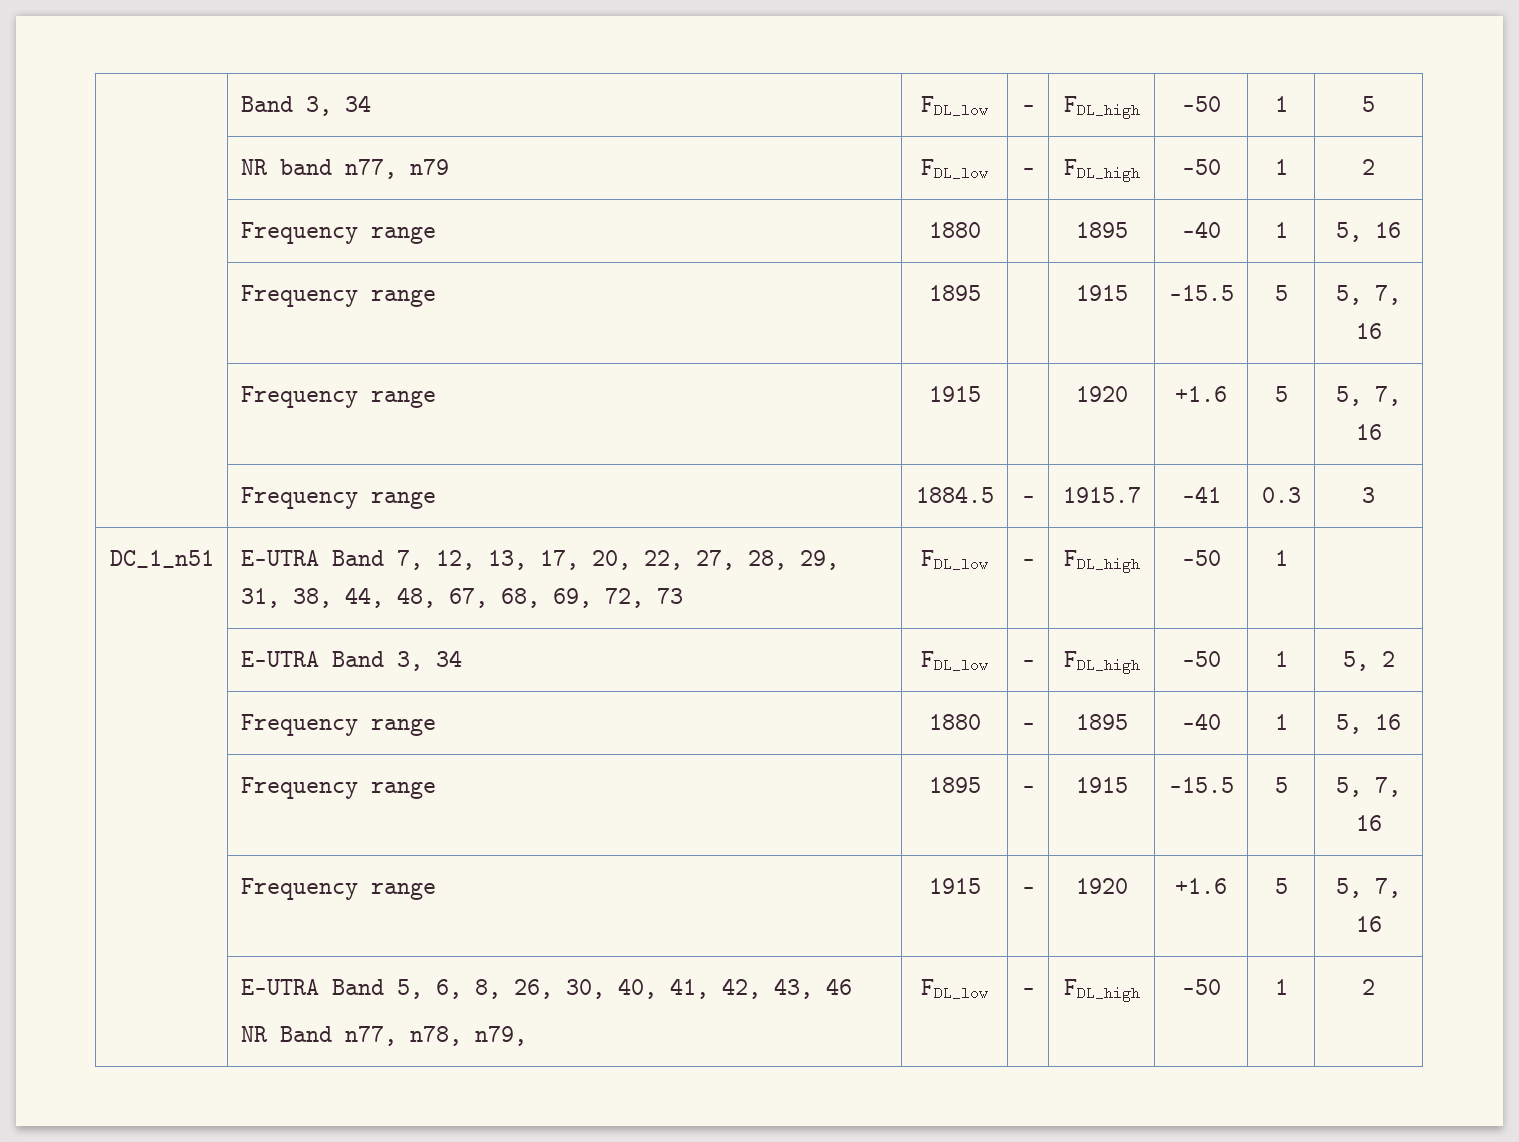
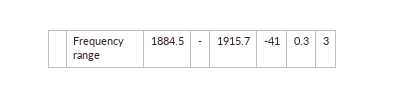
- | Band 3, 34 | FDL_low | - | FDL_high | -50 | 1 | 5
- | NR band n77, n79 | FDL_low | - | FDL_high | -50 | 1 | 2
- | Frequency range | 1880 | | 1895 | -40 | 1 | 5, 16
- | Frequency range | 1895 | | 1915 | -15.5 | 5 | 5, 7, 16
- | Frequency range | 1915 | | 1920 | +1.6 | 5 | 5, 7, 16
- DC_1_n51 | E-UTRA Band 7, 12, 13, 17, 20, 22, 27, 28, 29, 31, 38, 44, 48, 67, 68, 69, 72, 73 | FDL_low | - | FDL_high | -50 | 1 |
- | E-UTRA Band 3, 34 | FDL_low | - | FDL_high | -50 | 1 | 5, 2
- | Frequency range | 1880 | - | 1895 | -40 | 1 | 5, 16
- | Frequency range | 1895 | - | 1915 | -15.5 | 5 | 5, 7, 16
- | Frequency range | 1915 | - | 1920 | +1.6 | 5 | 5, 7, 16
- | E-UTRA Band 5, 6, 8, 26, 30, 40, 41, 42, 43, 46
- NR Band n77, n78, n79, | FDL_low | - | FDL_high | -50 | 1 | 2

